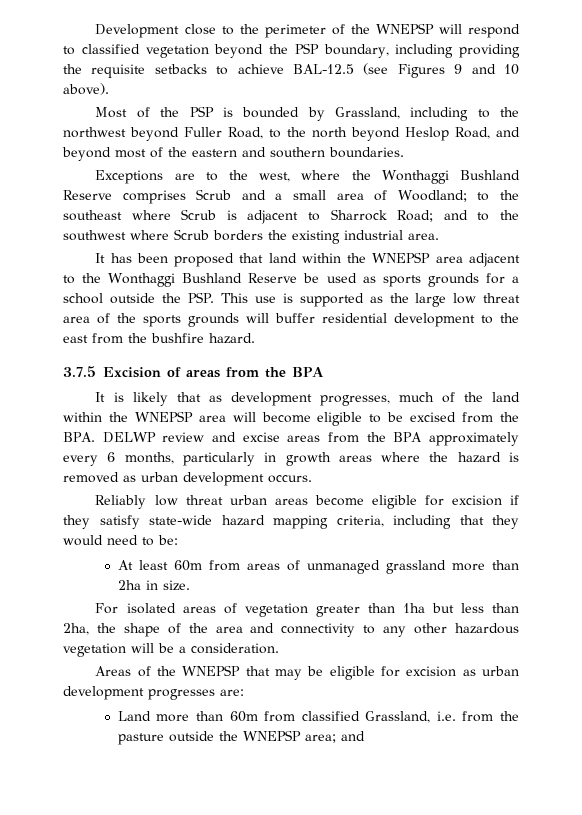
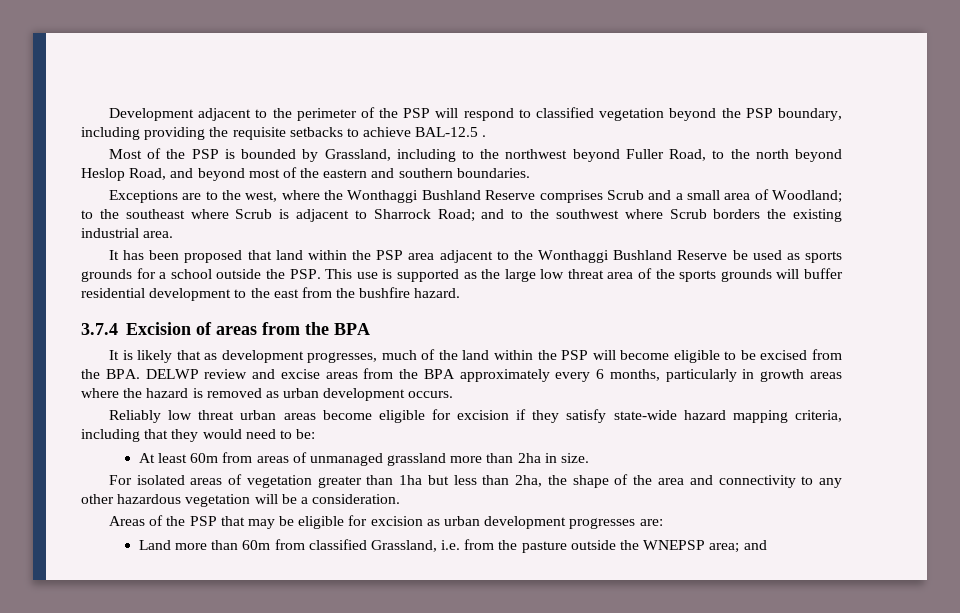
- Development close to the perimeter of the WNEPSP will respond to classified vegetation beyond the PSP boundary, including providing the requisite setbacks to achieve BAL-12.5 (see Figures 9 and 10 above).
+ Development adjacent to the perimeter of the PSP will respond to classified vegetation beyond the PSP boundary, including providing the requisite setbacks to achieve BAL-12.5 .
- It has been proposed that land within the WNEPSP area adjacent to the Wonthaggi Bushland Reserve be used as sports grounds for a school outside the PSP. This use is supported as the large low threat area of the sports grounds will buffer residential development to the east from the bushfire hazard.
+ It has been proposed that land within the PSP area adjacent to the Wonthaggi Bushland Reserve be used as sports grounds for a school outside the PSP. This use is supported as the large low threat area of the sports grounds will buffer residential development to the east from the bushfire hazard.
- 3.7.5 Excision of areas from the BPA
+ 3.7.4 Excision of areas from the BPA
- It is likely that as development progresses, much of the land within the WNEPSP area will become eligible to be excised from the BPA. DELWP review and excise areas from the BPA approximately every 6 months, particularly in growth areas where the hazard is removed as urban development occurs.
+ It is likely that as development progresses, much of the land within the PSP will become eligible to be excised from the BPA. DELWP review and excise areas from the BPA approximately every 6 months, particularly in growth areas where the hazard is removed as urban development occurs.
- Areas of the WNEPSP that may be eligible for excision as urban development progresses are:
+ Areas of the PSP that may be eligible for excision as urban development progresses are:

